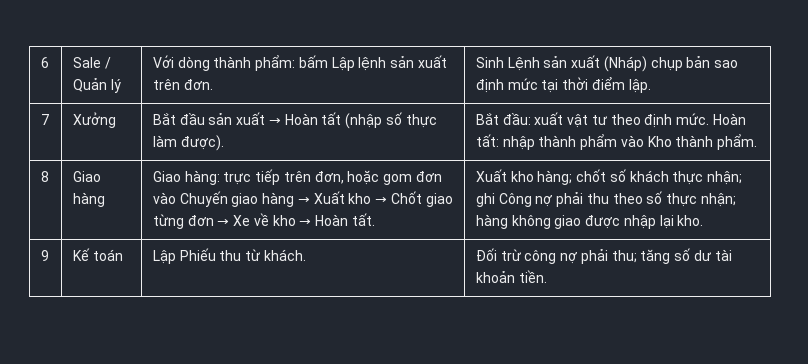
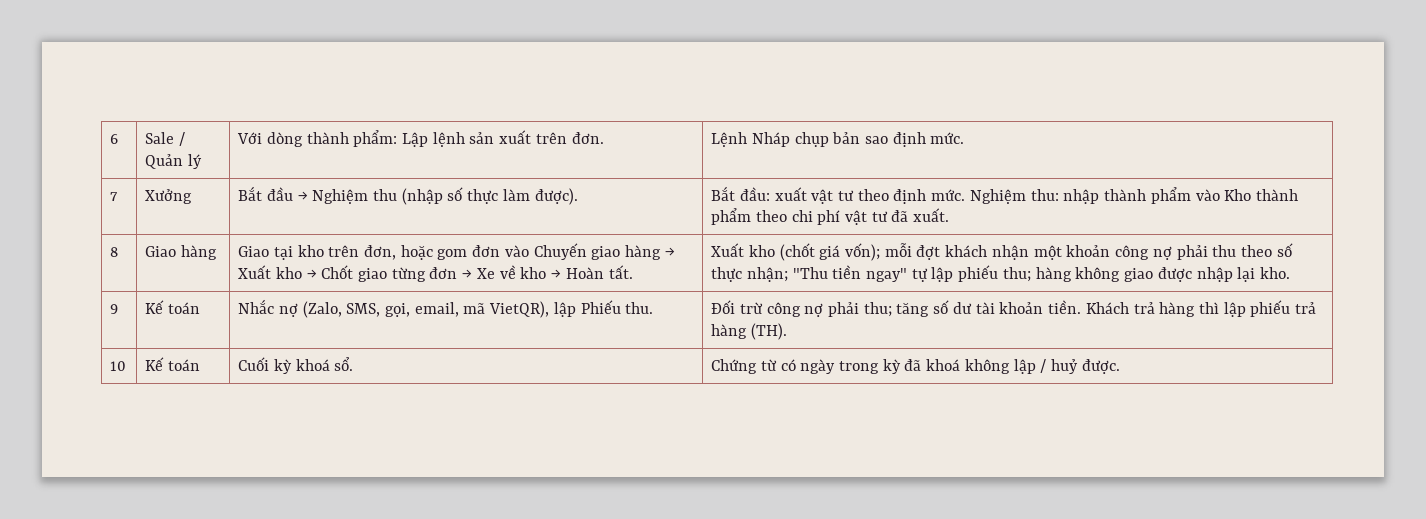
- 6 | Sale / Quản lý | Với dòng thành phẩm: bấm Lập lệnh sản xuất trên đơn. | Sinh Lệnh sản xuất (Nháp) chụp bản sao định mức tại thời điểm lập.
+ 6 | Sale / Quản lý | Với dòng thành phẩm: Lập lệnh sản xuất trên đơn. | Lệnh Nháp chụp bản sao định mức.
- 7 | Xưởng | Bắt đầu sản xuất → Hoàn tất (nhập số thực làm được). | Bắt đầu: xuất vật tư theo định mức. Hoàn tất: nhập thành phẩm vào Kho thành phẩm.
+ 7 | Xưởng | Bắt đầu → Nghiệm thu (nhập số thực làm được). | Bắt đầu: xuất vật tư theo định mức. Nghiệm thu: nhập thành phẩm vào Kho thành phẩm theo chi phí vật tư đã xuất.
- Giao hàng: trực tiếp trên đơn, hoặc gom đơn vào Chuyến giao hàng → Xuất kho → Chốt giao từng đơn → Xe về kho → Hoàn tất.
+ Giao tại kho trên đơn, hoặc gom đơn vào Chuyến giao hàng → Xuất kho → Chốt giao từng đơn → Xe về kho → Hoàn tất.
- Xuất kho hàng; chốt số khách thực nhận; ghi Công nợ phải thu theo số thực nhận; hàng không giao được nhập lại kho.
+ Xuất kho (chốt giá vốn); mỗi đợt khách nhận một khoản công nợ phải thu theo số thực nhận; "Thu tiền ngay" tự lập phiếu thu; hàng không giao được nhập lại kho.
- 9 | Kế toán | Lập Phiếu thu từ khách. | Đối trừ công nợ phải thu; tăng số dư tài khoản tiền.
+ 9 | Kế toán | Nhắc nợ (Zalo, SMS, gọi, email, mã VietQR), lập Phiếu thu. | Đối trừ công nợ phải thu; tăng số dư tài khoản tiền. Khách trả hàng thì lập phiếu trả hàng (TH).
+ 10 | Kế toán | Cuối kỳ khoá sổ. | Chứng từ có ngày trong kỳ đã khoá không lập / huỷ được.

